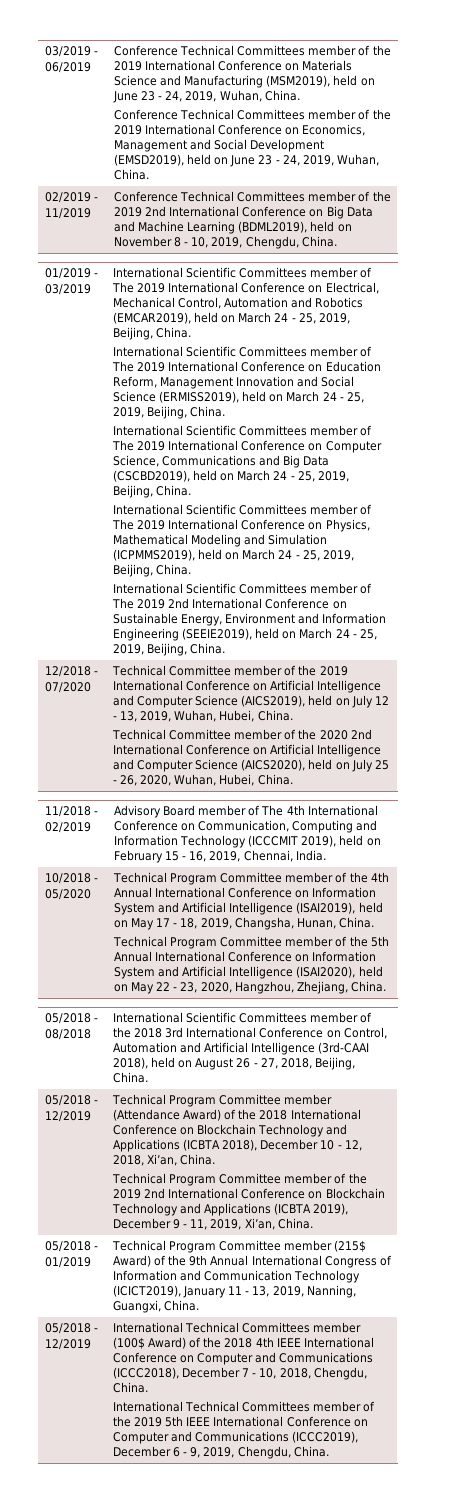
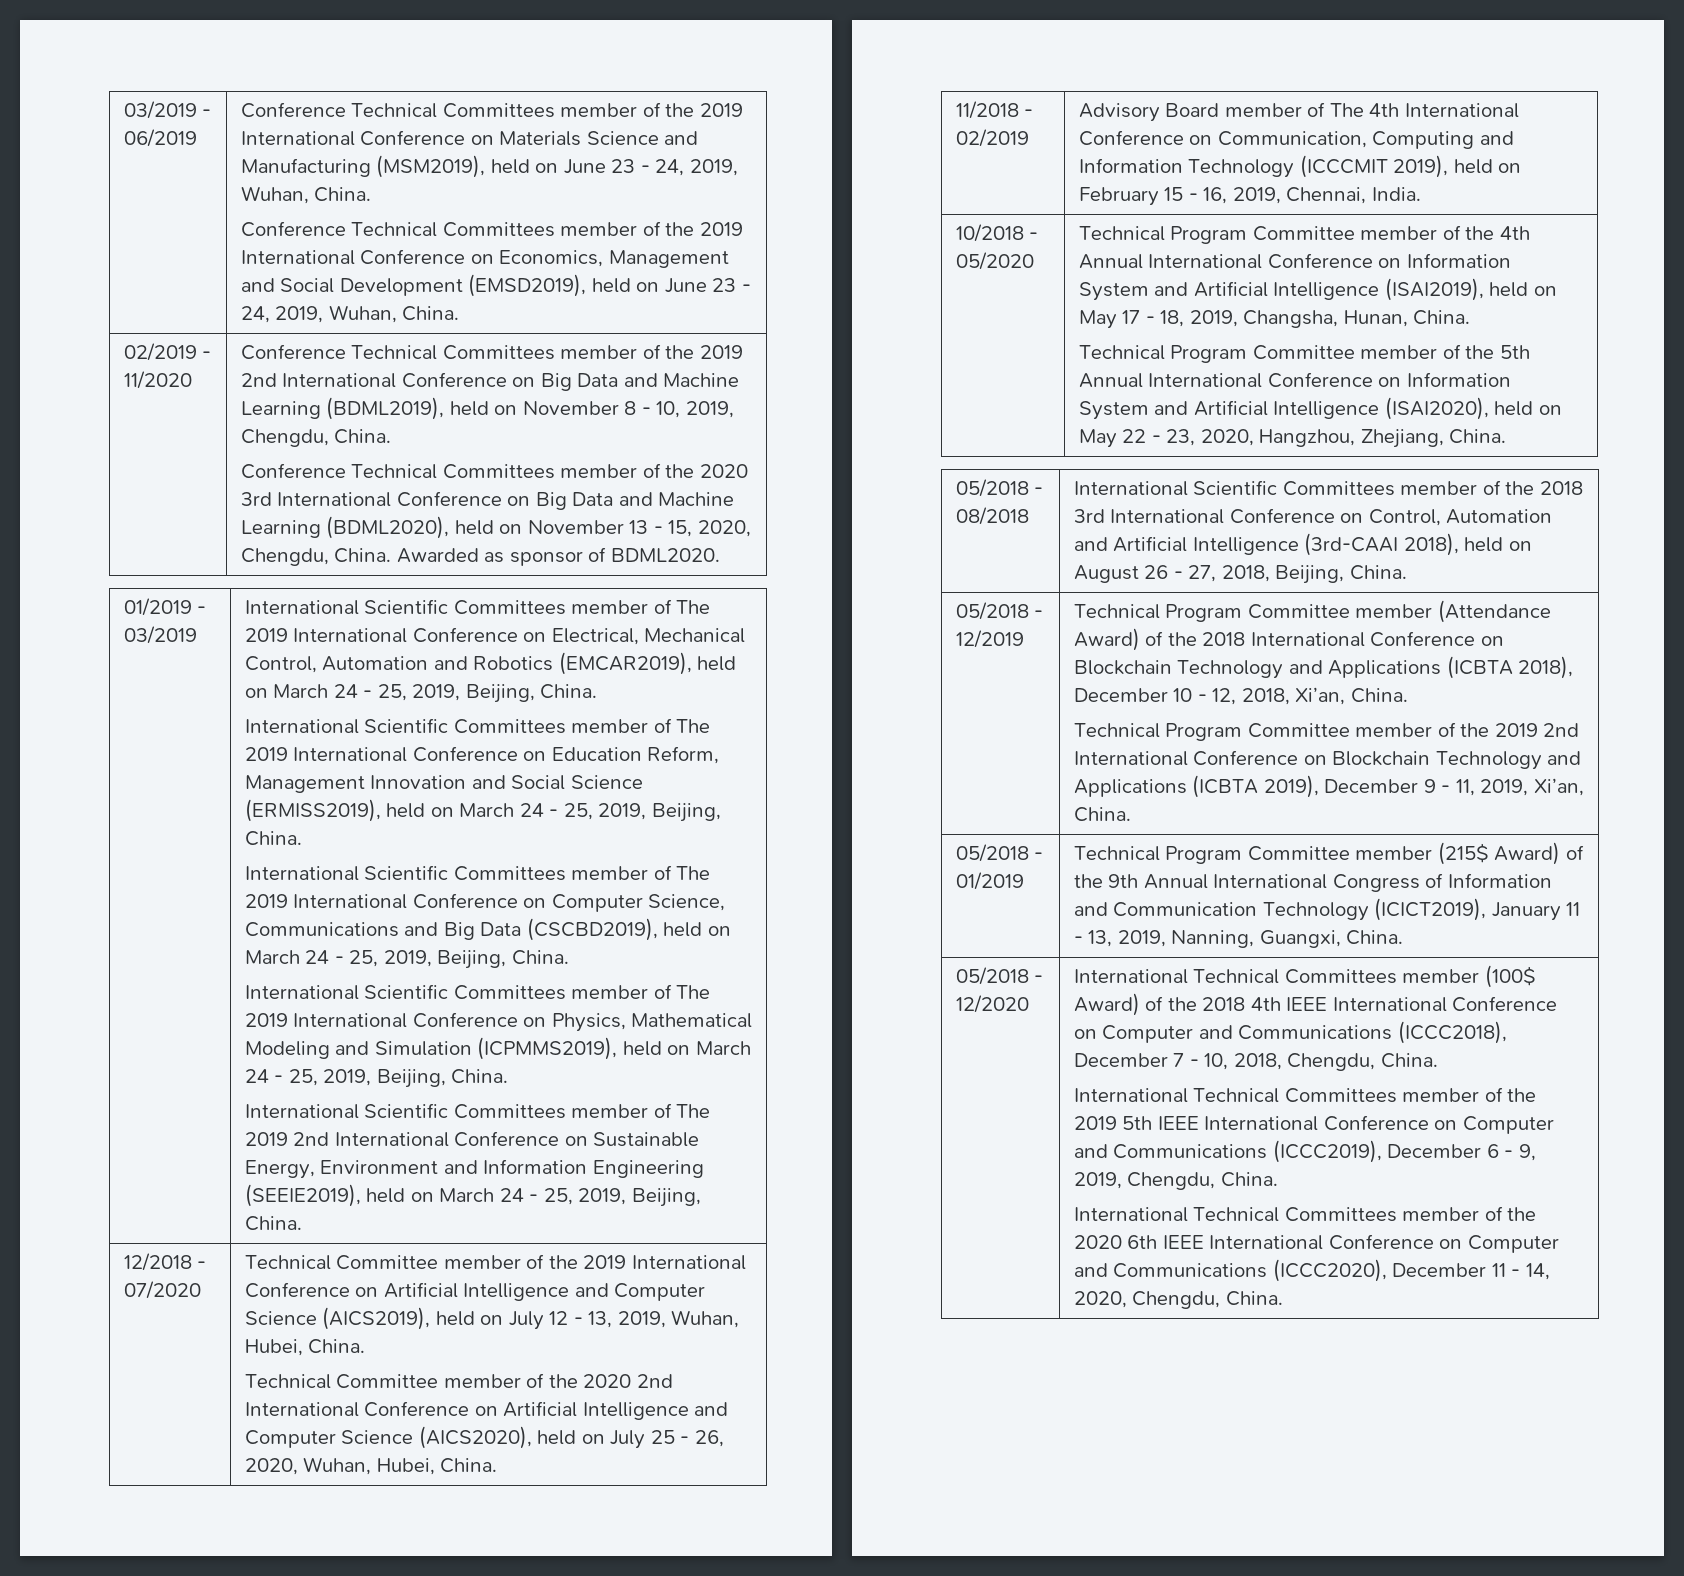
- 02/2019 - 11/2019
+ 02/2019 - 11/2020
+ Conference Technical Committees member of the 2020 3rd International Conference on Big Data and Machine Learning (BDML2020), held on November 13 - 15, 2020, Chengdu, China. Awarded as sponsor of BDML2020.
  05/2018 - 01/2019 | Technical Program Committee member (215$ Award) of the 9th Annual International Congress of Information and Communication Technology (ICICT2019), January 11 - 13, 2019, Nanning, Guangxi, China.
- 05/2018 - 12/2019
+ 05/2018 - 12/2020
+ International Technical Committees member of the 2020 6th IEEE International Conference on Computer and Communications (ICCC2020), December 11 - 14, 2020, Chengdu, China.

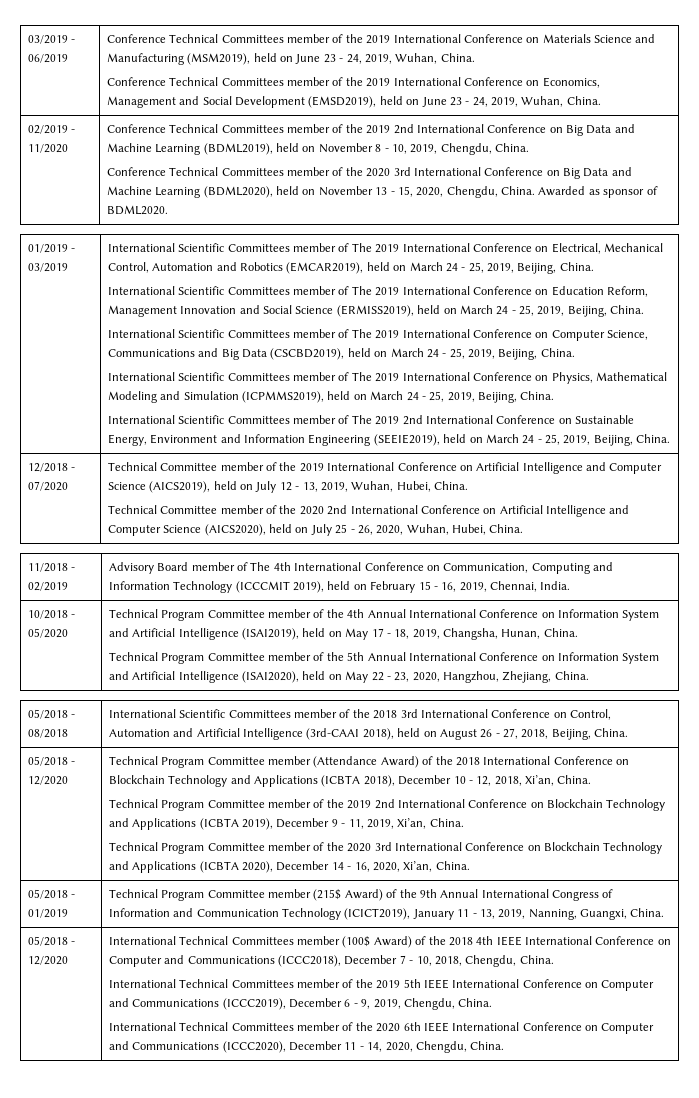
  05/2018 - 08/2018 | International Scientific Committees member of the 2018 3rd International Conference on Control, Automation and Artificial Intelligence (3rd-CAAI 2018), held on August 26 - 27, 2018, Beijing, China.
- 05/2018 - 12/2019
+ 05/2018 - 12/2020
+ Technical Program Committee member of the 2020 3rd International Conference on Blockchain Technology and Applications (ICBTA 2020), December 14 - 16, 2020, Xi’an, China.

